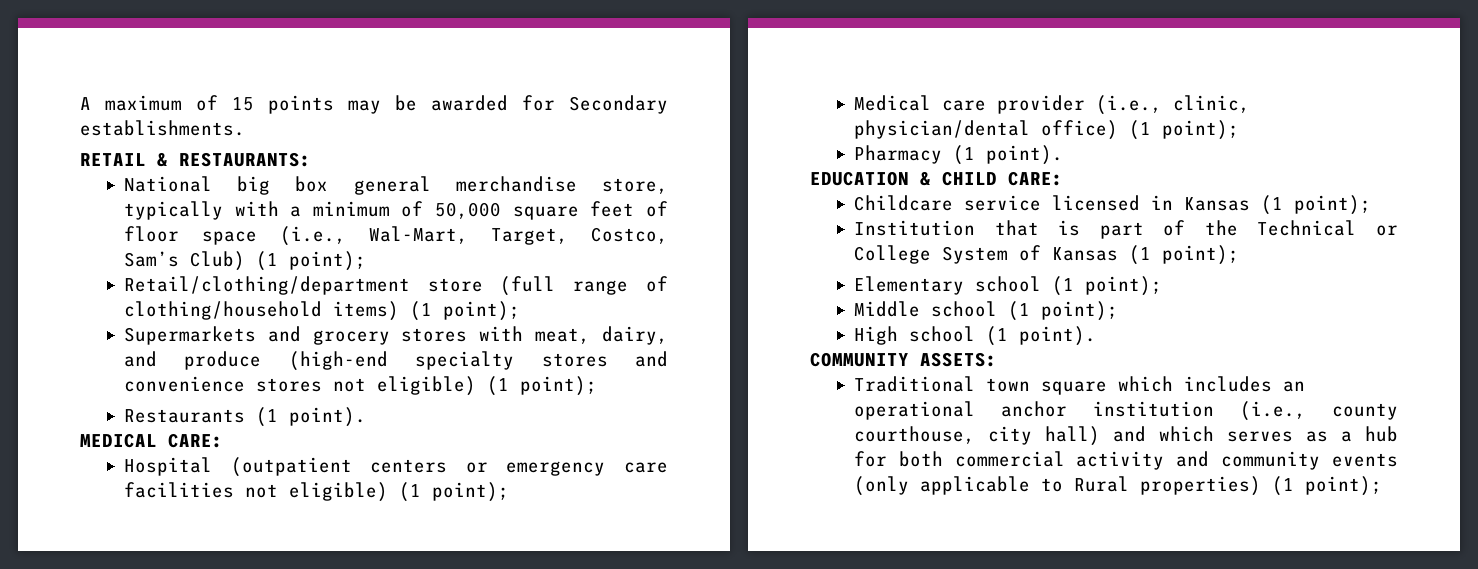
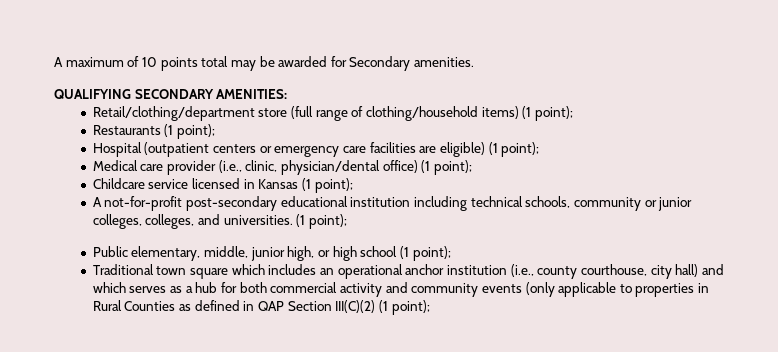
- A maximum of 15 points may be awarded for Secondary establishments.
- RETAIL & RESTAURANTS:
- National big box general merchandise store, typically with a minimum of 50,000 square feet of floor space (i.e., Wal-Mart, Target, Costco, Sam’s Club) (1 point);
+ A maximum of 10 points total may be awarded for Secondary amenities.
+ QUALIFYING SECONDARY AMENITIES:
- Supermarkets and grocery stores with meat, dairy, and produce (high-end specialty stores and convenience stores not eligible) (1 point);
- Restaurants (1 point).
- MEDICAL CARE:
+ Restaurants (1 point);
- Hospital (outpatient centers or emergency care facilities not eligible) (1 point);
+ Hospital (outpatient centers or emergency care facilities are eligible) (1 point);
- Pharmacy (1 point).
- EDUCATION & CHILD CARE:
- Institution that is part of the Technical or College System of Kansas (1 point);
- Elementary school (1 point);
- Middle school (1 point);
- High school (1 point).
- COMMUNITY ASSETS:
+ A not-for-profit post-secondary educational institution including technical schools, community or junior colleges, colleges, and universities. (1 point);
+ Public elementary, middle, junior high, or high school (1 point);
- Traditional town square which includes an operational anchor institution (i.e., county courthouse, city hall) and which serves as a hub for both commercial activity and community events (only applicable to Rural properties) (1 point);
+ Traditional town square which includes an operational anchor institution (i.e., county courthouse, city hall) and which serves as a hub for both commercial activity and community events (only applicable to properties in Rural Counties as defined in QAP Section III(C)(2) (1 point);

